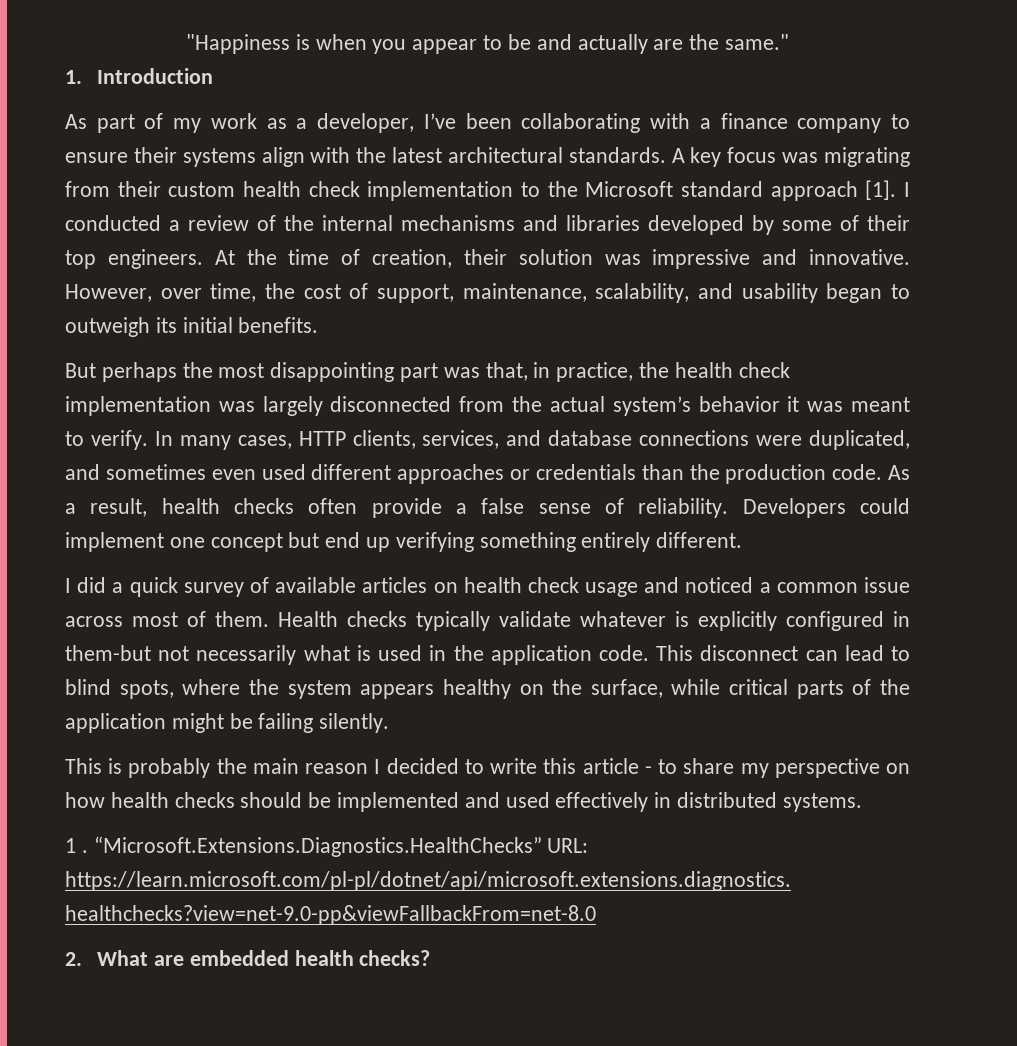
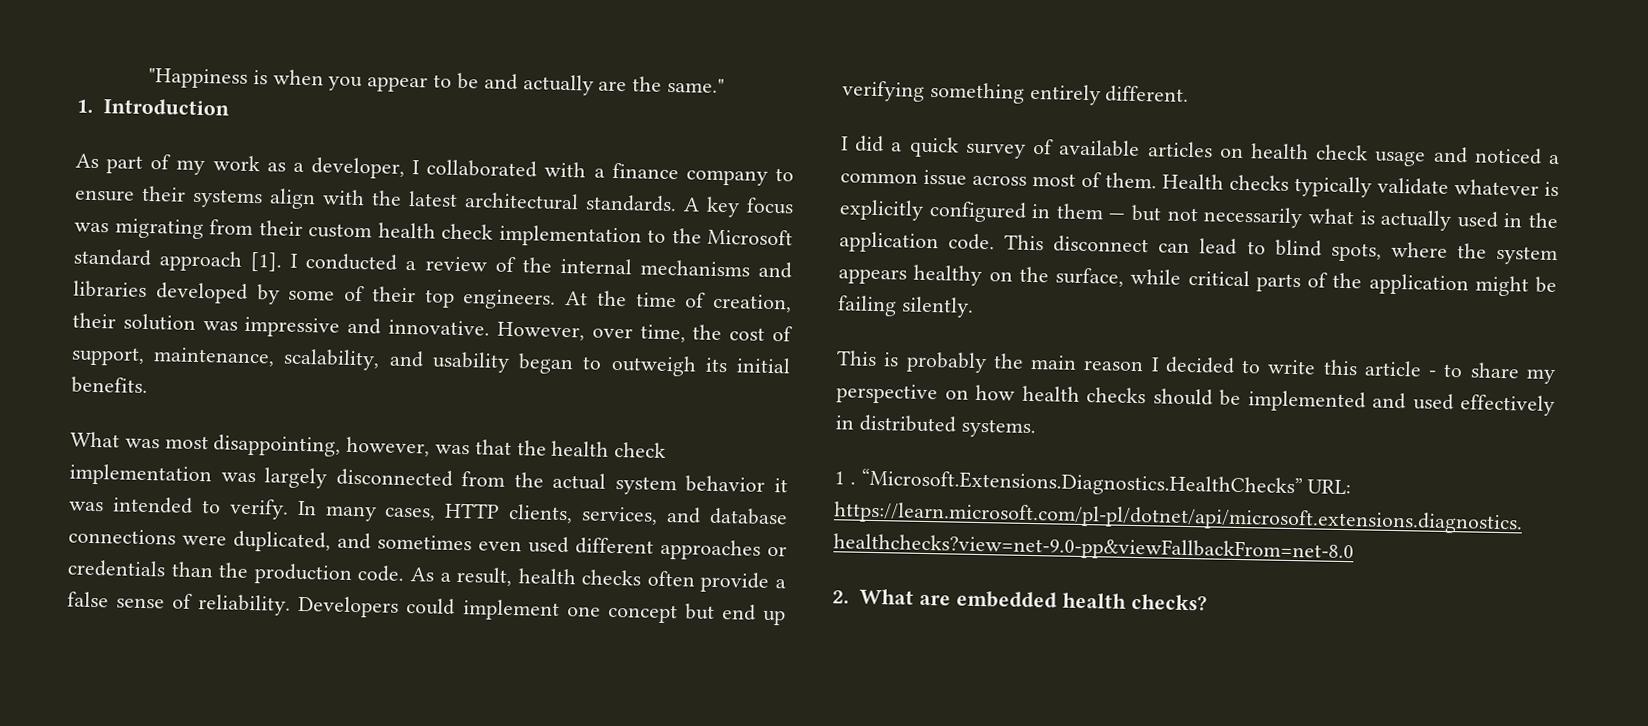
- As part of my work as a developer, I’ve been collaborating with a finance company to ensure their systems align with the latest architectural standards.
+ As part of my work as a developer, I collaborated with a finance company to ensure their systems align with the latest architectural standards.
- But perhaps the most disappointing part was that, in practice, the health check implementation was largely disconnected from the actual system’s behavior it was meant to verify.
+ What was most disappointing, however, was that the health check implementation was largely disconnected from the actual system behavior it was intended to verify.
- Health checks typically validate whatever is explicitly configured in them-but not necessarily what is used in the application code.
+ Health checks typically validate whatever is explicitly configured in them — but not necessarily what is actually used in the application code.

